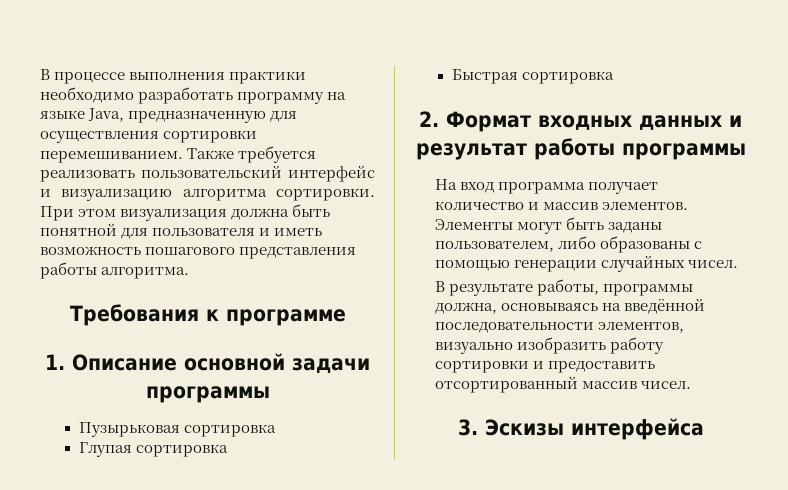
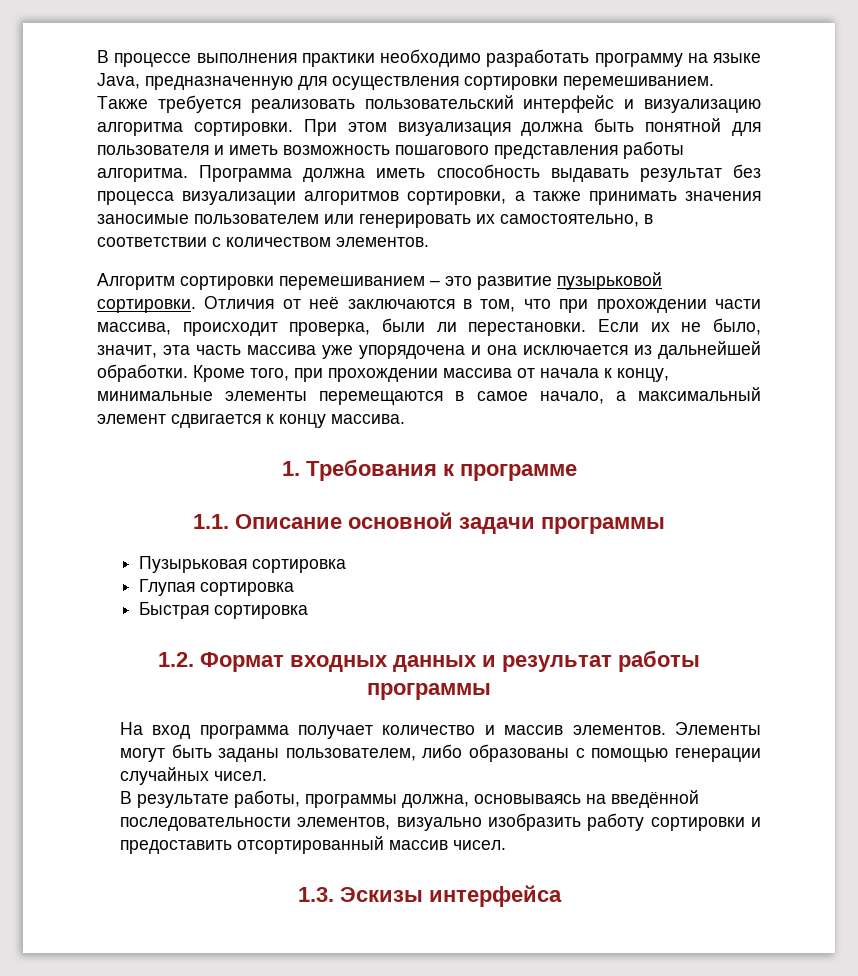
- При этом визуализация должна быть понятной для пользователя и иметь возможность пошагового представления работы алгоритма.
- Требования к программе
+ При этом визуализация должна быть понятной для пользователя и иметь возможность пошагового представления работы алгоритма. Программа должна иметь способность выдавать результат без процесса визуализации алгоритмов сортировки, а также принимать значения заносимые пользователем или генерировать их самостоятельно, в соответствии с количеством элементов.
+ Алгоритм сортировки перемешиванием – это развитие пузырьковой сортировки. Отличия от неё заключаются в том, что при прохождении части массива, происходит проверка, были ли перестановки. Если их не было, значит, эта часть массива уже упорядочена и она исключается из дальнейшей обработки. Кроме того, при прохождении массива от начала к концу, минимальные элементы перемещаются в самое начало, а максимальный элемент сдвигается к концу массива.
+ 1. Требования к программе
- 1. Описание основной задачи программы
+ 1.1. Описание основной задачи программы
- 2. Формат входных данных и результат работы программы
+ 1.2. Формат входных данных и результат работы программы
- 3. Эскизы интерфейса
+ 1.3. Эскизы интерфейса

